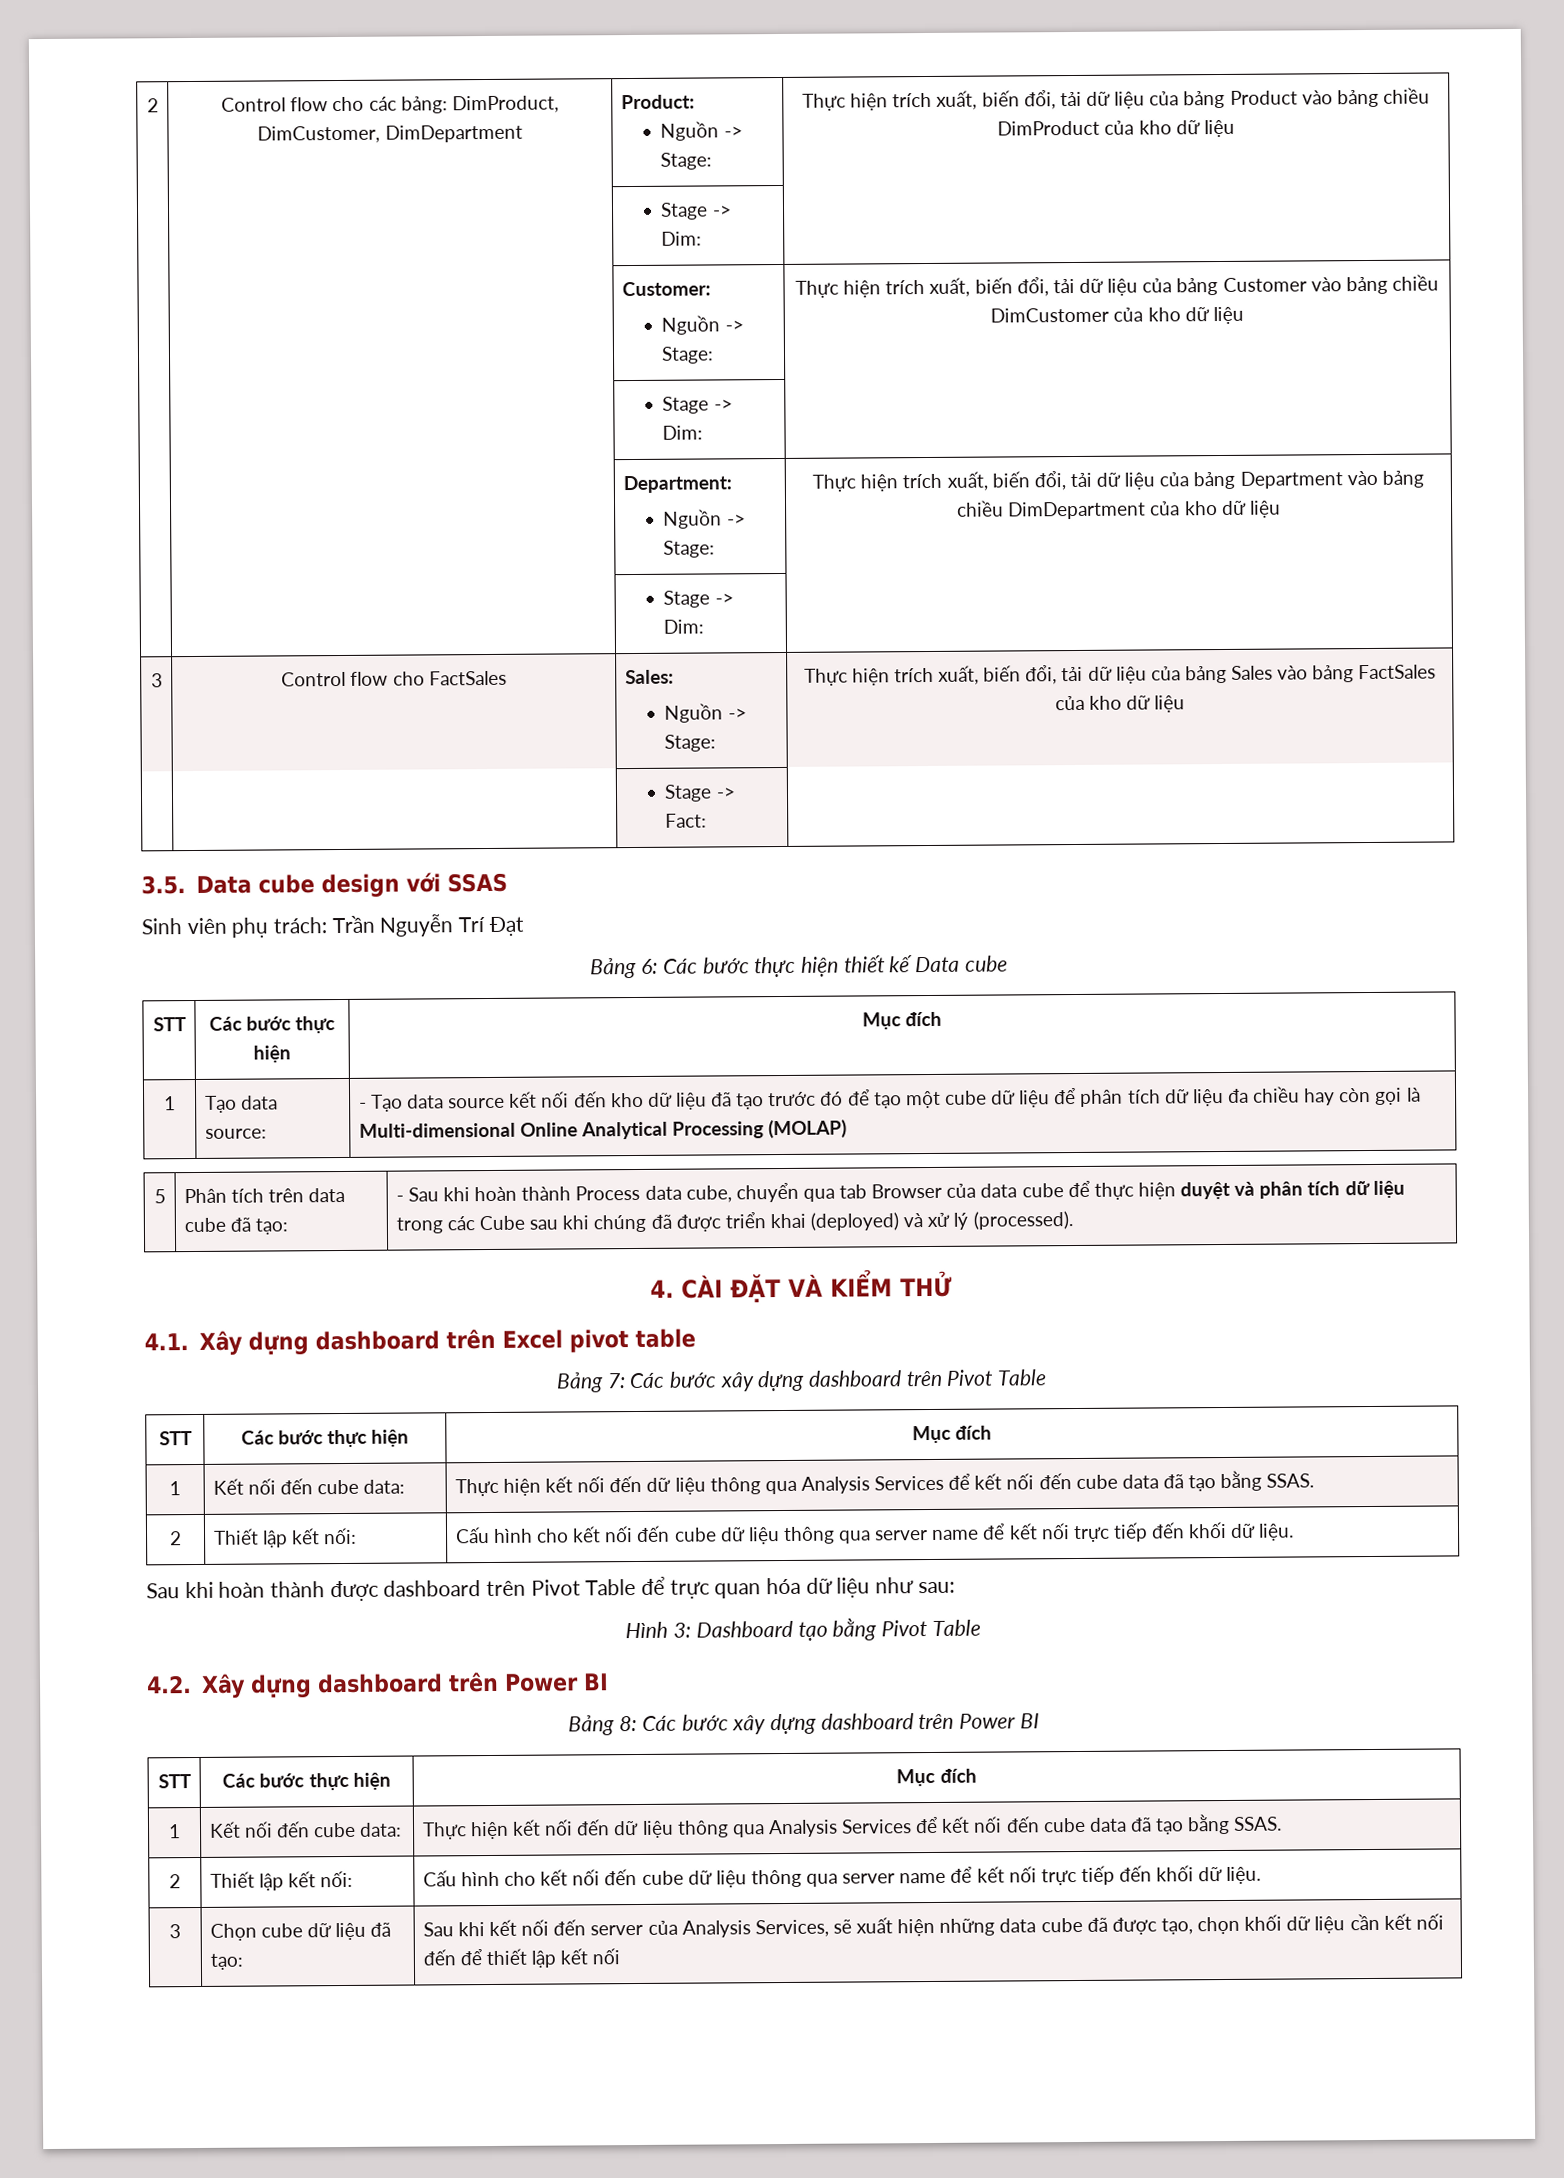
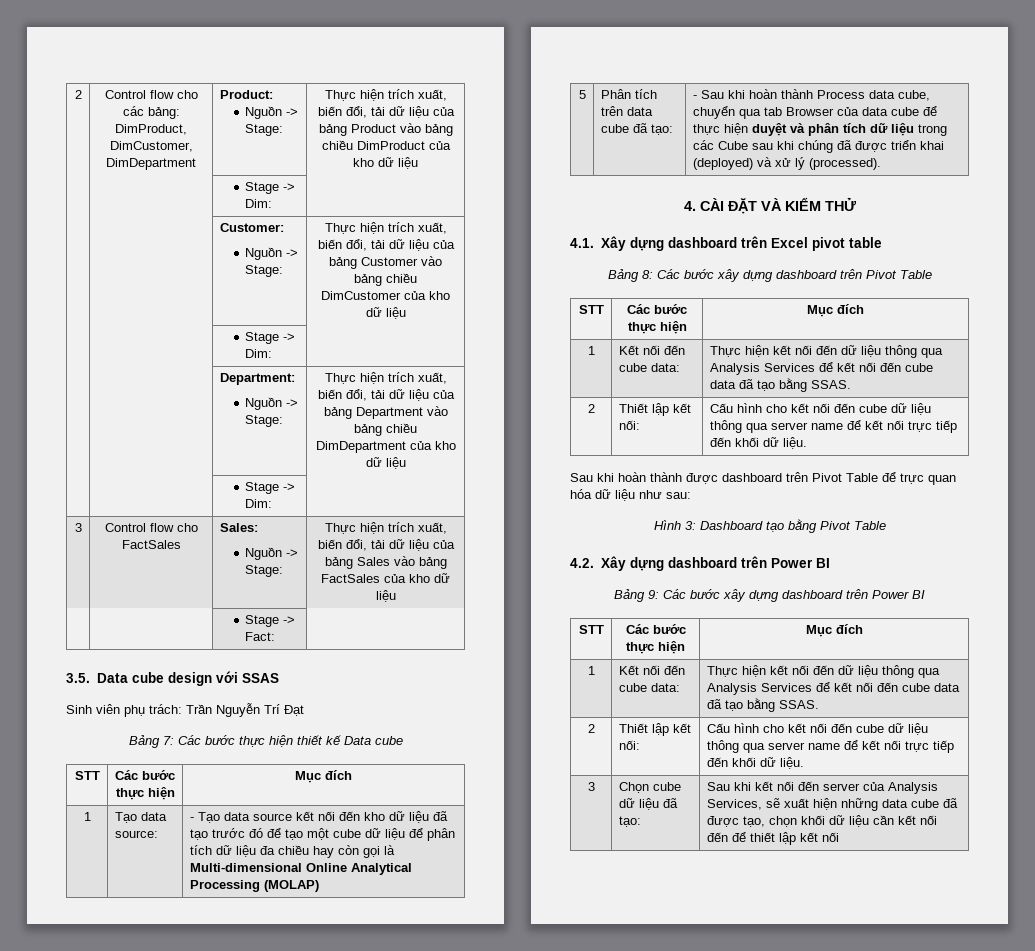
- Bảng 6: Các bước thực hiện thiết kế Data cube
+ Bảng 7: Các bước thực hiện thiết kế Data cube
- Bảng 7: Các bước xây dựng dashboard trên Pivot Table
+ Bảng 8: Các bước xây dựng dashboard trên Pivot Table
- Bảng 8: Các bước xây dựng dashboard trên Power BI
+ Bảng 9: Các bước xây dựng dashboard trên Power BI

